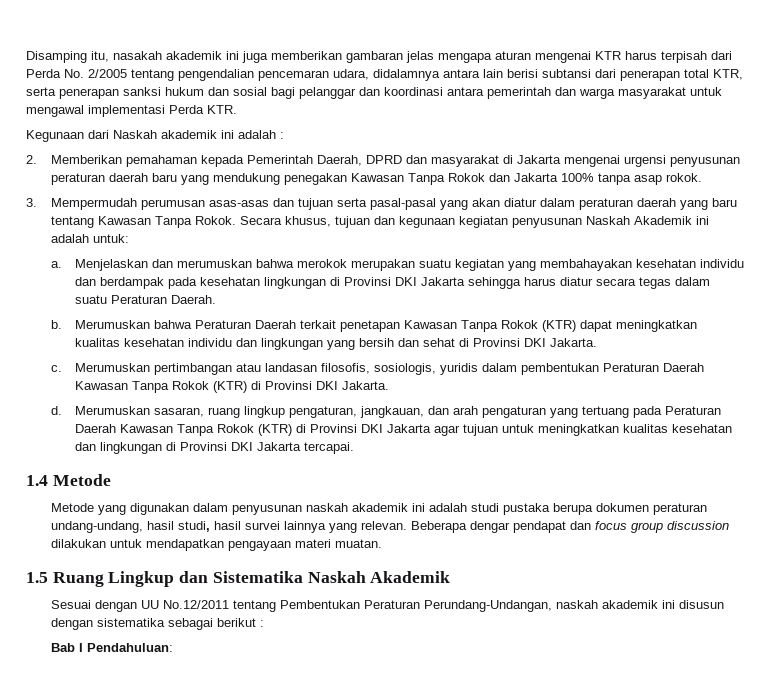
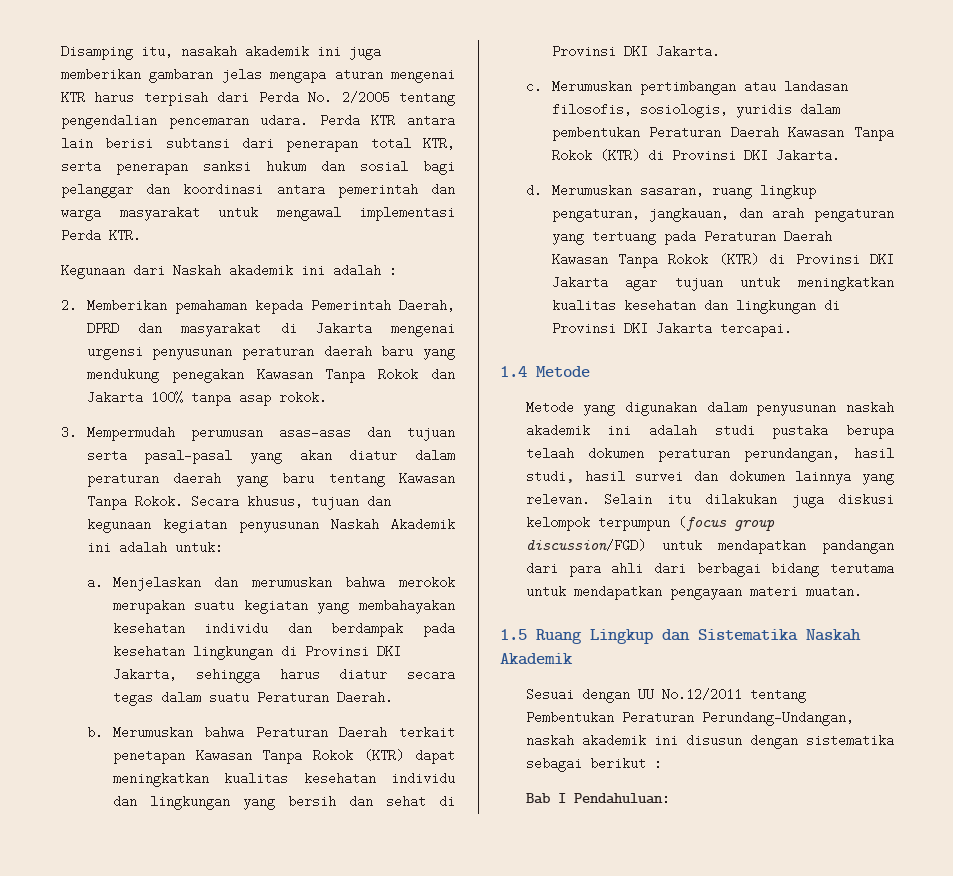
- Disamping itu, nasakah akademik ini juga memberikan gambaran jelas mengapa aturan mengenai KTR harus terpisah dari Perda No. 2/2005 tentang pengendalian pencemaran udara, didalamnya antara lain berisi subtansi dari penerapan total KTR, serta penerapan sanksi hukum dan sosial bagi pelanggar dan koordinasi antara pemerintah dan warga masyarakat untuk mengawal implementasi Perda KTR.
+ Disamping itu, nasakah akademik ini juga memberikan gambaran jelas mengapa aturan mengenai KTR harus terpisah dari Perda No. 2/2005 tentang pengendalian pencemaran udara. Perda KTR antara lain berisi subtansi dari penerapan total KTR, serta penerapan sanksi hukum dan sosial bagi pelanggar dan koordinasi antara pemerintah dan warga masyarakat untuk mengawal implementasi Perda KTR.
- Menjelaskan dan merumuskan bahwa merokok merupakan suatu kegiatan yang membahayakan kesehatan individu dan berdampak pada kesehatan lingkungan di Provinsi DKI Jakarta sehingga harus diatur secara tegas dalam suatu Peraturan Daerah.
+ Menjelaskan dan merumuskan bahwa merokok merupakan suatu kegiatan yang membahayakan kesehatan individu dan berdampak pada kesehatan lingkungan di Provinsi DKI Jakarta, sehingga harus diatur secara tegas dalam suatu Peraturan Daerah.
- Metode yang digunakan dalam penyusunan naskah akademik ini adalah studi pustaka berupa dokumen peraturan undang-undang, hasil studi, hasil survei lainnya yang relevan.
+ Metode yang digunakan dalam penyusunan naskah akademik ini adalah studi pustaka berupa telaah dokumen peraturan perundangan, hasil studi, hasil survei dan dokumen lainnya yang relevan.
- Beberapa dengar pendapat dan focus group discussion dilakukan untuk mendapatkan pengayaan materi muatan.
+ Selain itu dilakukan juga diskusi kelompok terpumpun (focus group discussion/FGD) untuk mendapatkan pandangan dari para ahli dari berbagai bidang terutama untuk mendapatkan pengayaan materi muatan.

